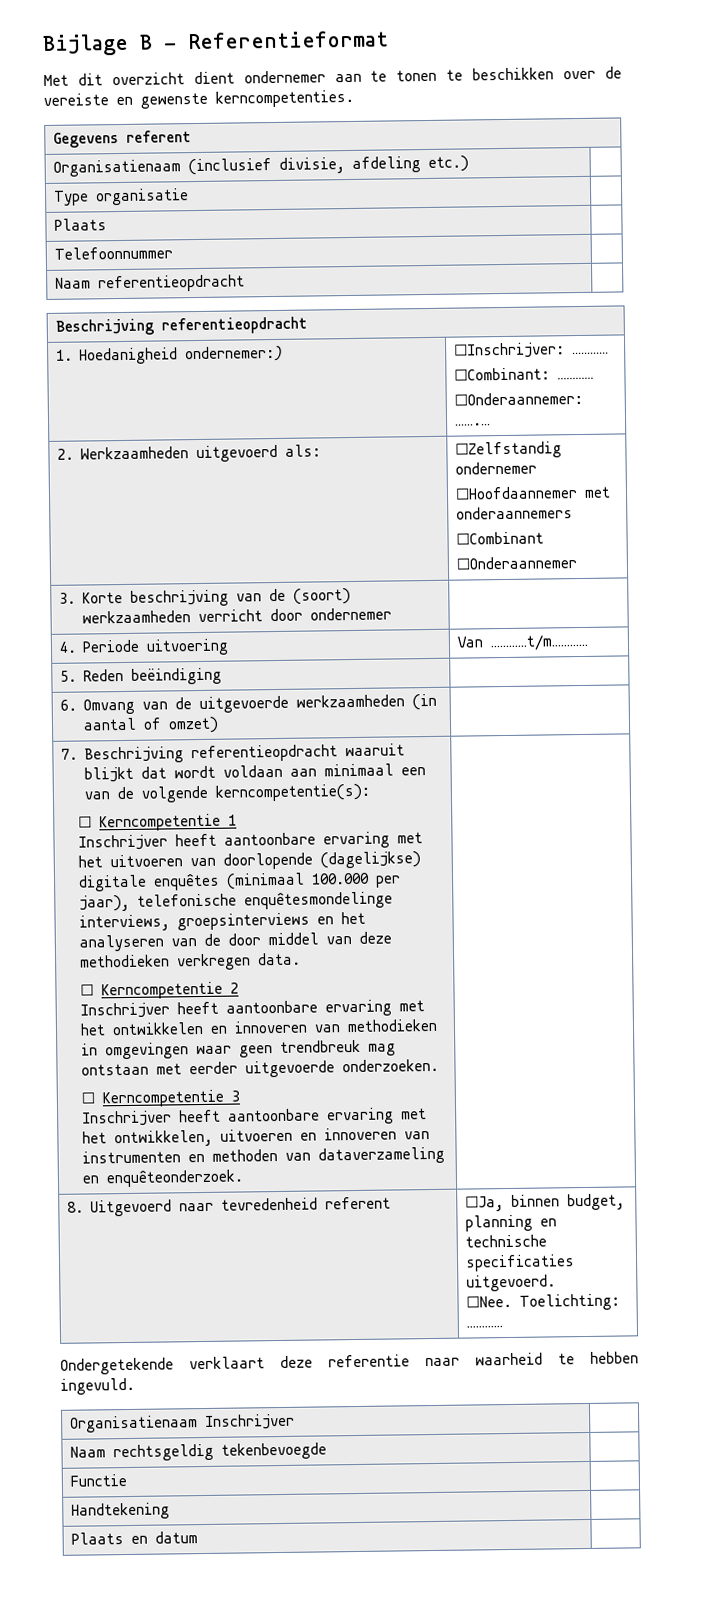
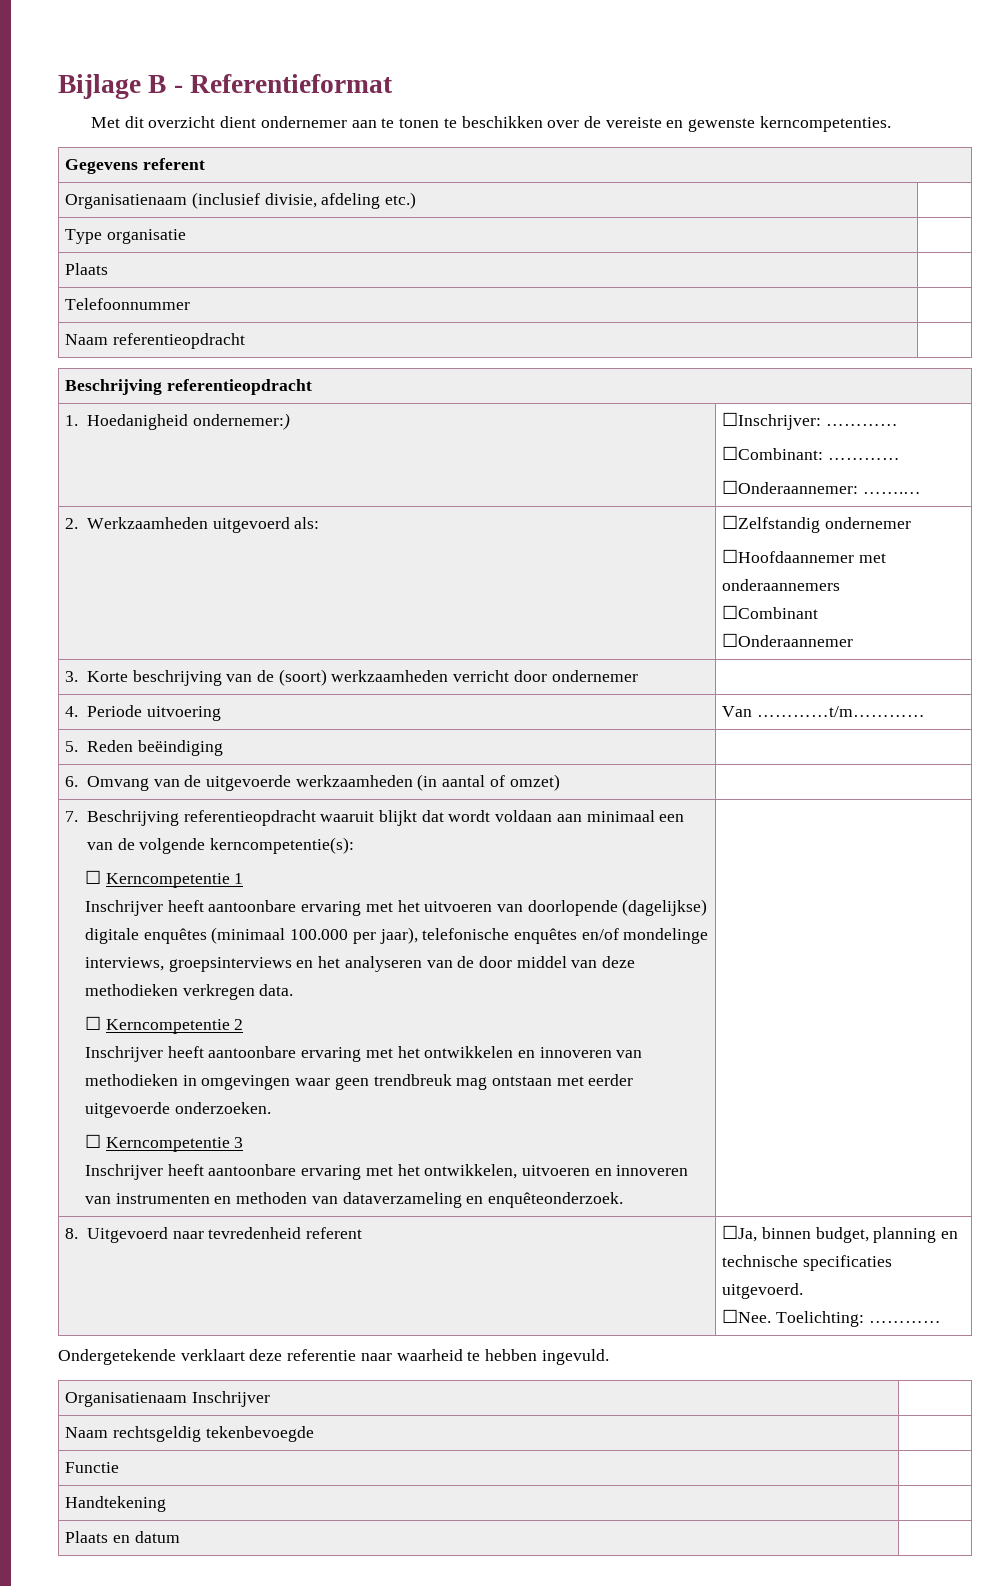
- Inschrijver heeft aantoonbare ervaring met het uitvoeren van doorlopende (dagelijkse) digitale enquêtes (minimaal 100.000 per jaar), telefonische enquêtesmondelinge interviews, groepsinterviews en het analyseren van de door middel van deze methodieken verkregen data.
+ Inschrijver heeft aantoonbare ervaring met het uitvoeren van doorlopende (dagelijkse) digitale enquêtes (minimaal 100.000 per jaar), telefonische enquêtes en/of mondelinge interviews, groepsinterviews en het analyseren van de door middel van deze methodieken verkregen data.

